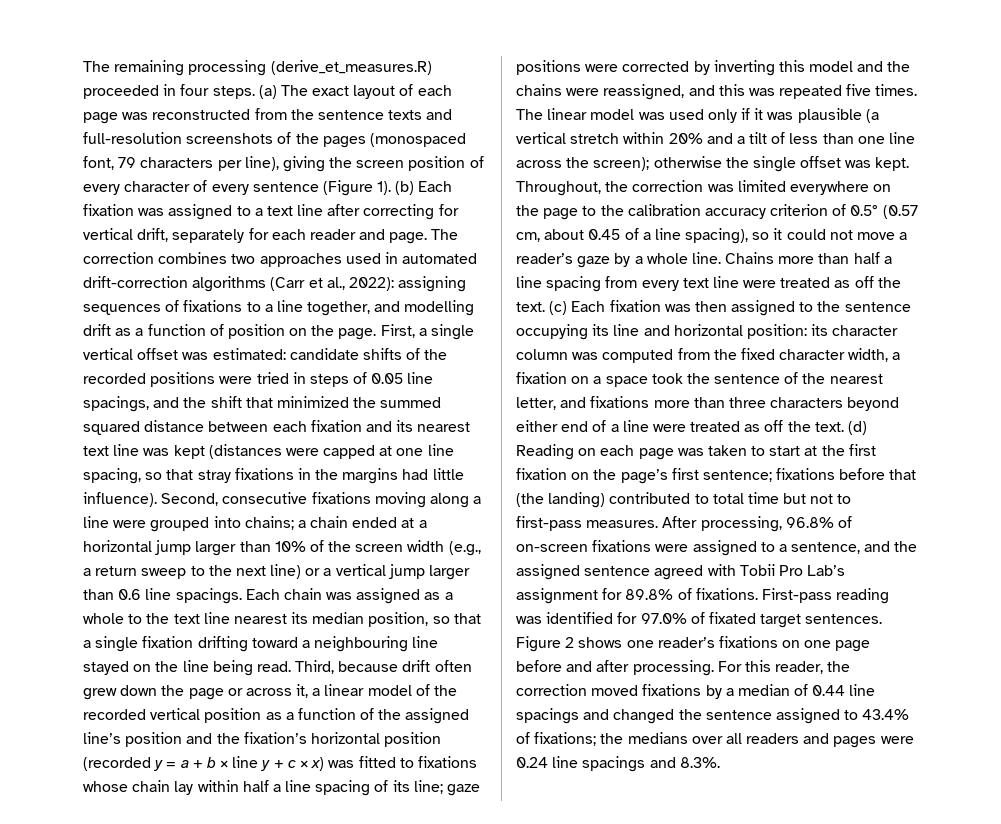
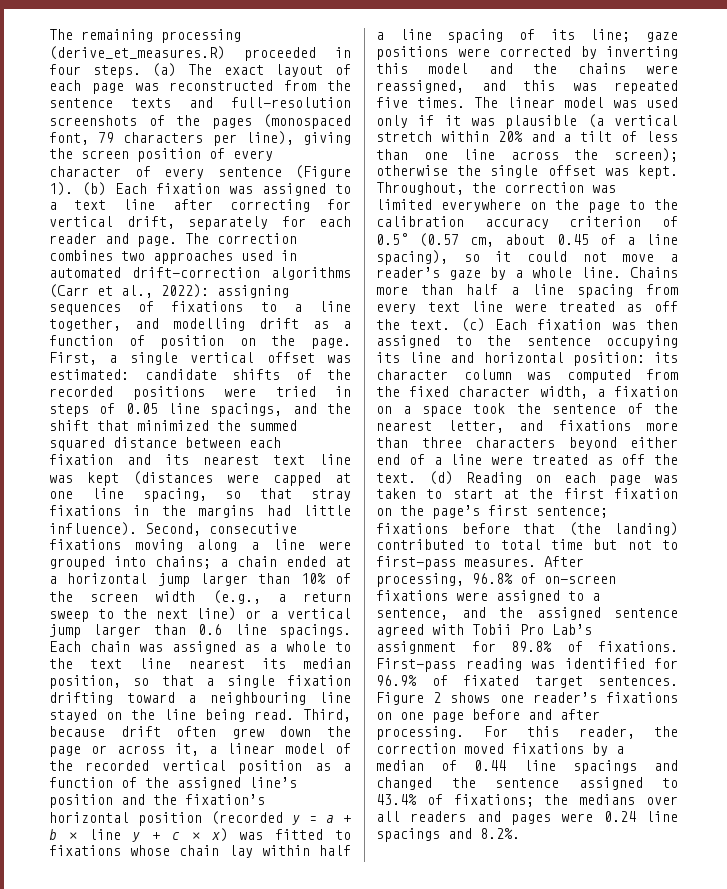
- First-pass reading was identified for 97.0% of fixated target sentences.
+ First-pass reading was identified for 96.9% of fixated target sentences.
- For this reader, the correction moved fixations by a median of 0.44 line spacings and changed the sentence assigned to 43.4% of fixations; the medians over all readers and pages were 0.24 line spacings and 8.3%.
+ For this reader, the correction moved fixations by a median of 0.44 line spacings and changed the sentence assigned to 43.4% of fixations; the medians over all readers and pages were 0.24 line spacings and 8.2%.

